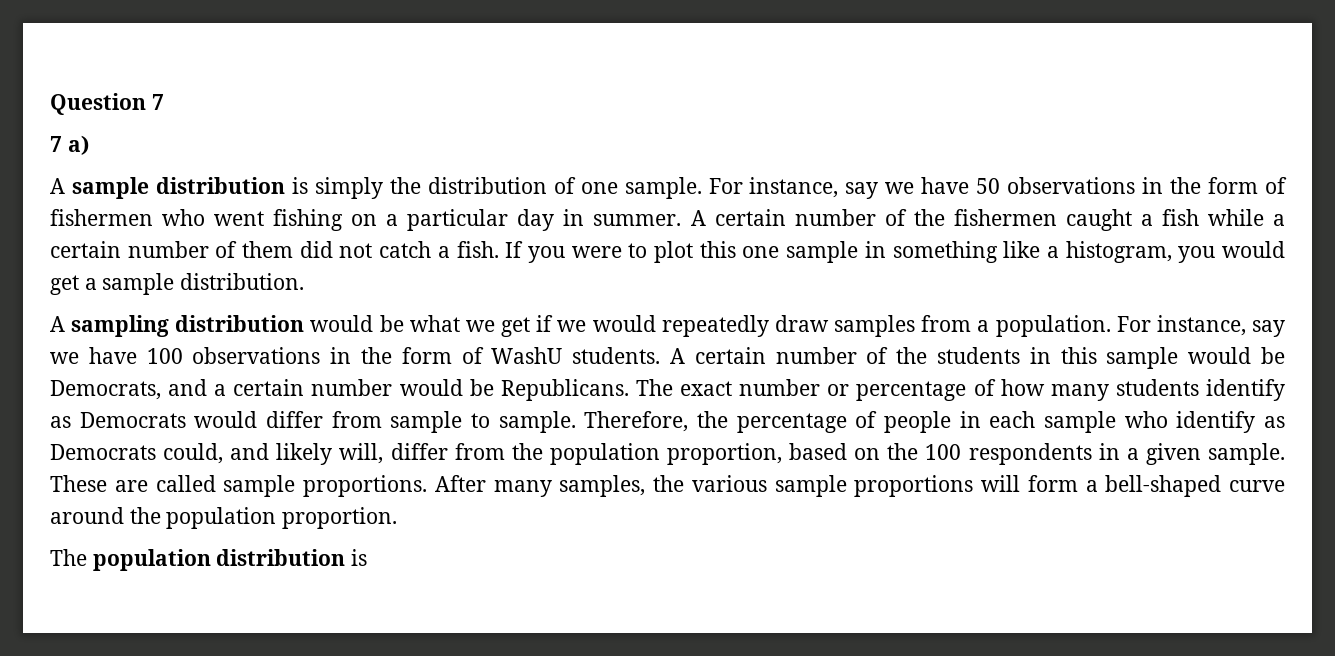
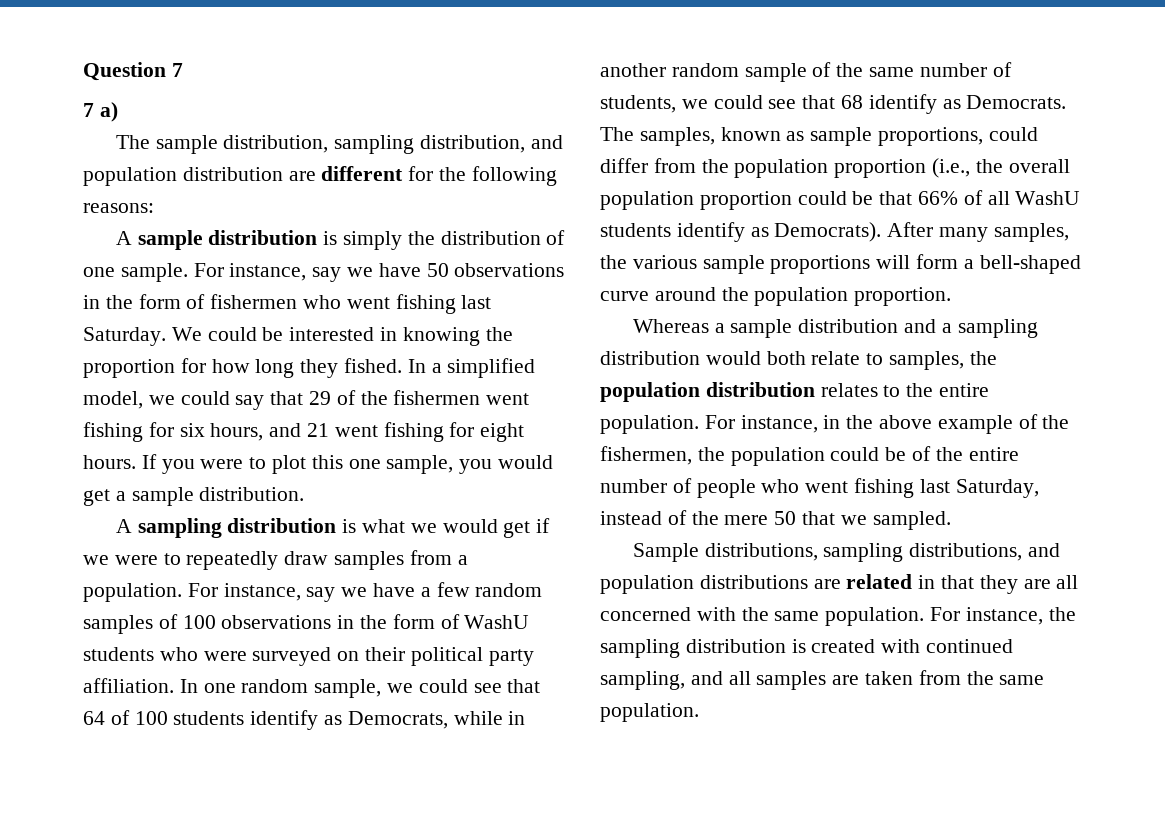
+ The sample distribution, sampling distribution, and population distribution are different for the following reasons:
- For instance, say we have 50 observations in the form of fishermen who went fishing on a particular day in summer. A certain number of the fishermen caught a fish while a certain number of them did not catch a fish.
+ For instance, say we have 50 observations in the form of fishermen who went fishing last Saturday. We could be interested in knowing the proportion for how long they fished. In a simplified model, we could say that 29 of the fishermen went fishing for six hours, and 21 went fishing for eight hours.
- If you were to plot this one sample in something like a histogram, you would get a sample distribution.
+ If you were to plot this one sample, you would get a sample distribution.
- A sampling distribution would be what we get if we would repeatedly draw samples from a population.
+ A sampling distribution is what we would get if we were to repeatedly draw samples from a population.
- For instance, say we have 100 observations in the form of WashU students. A certain number of the students in this sample would be Democrats, and a certain number would be Republicans. The exact number or percentage of how many students identify as Democrats would differ from sample to sample. Therefore, the percentage of people in each sample who identify as Democrats could, and likely will, differ from the population proportion, based on the 100 respondents in a given sample. These are called sample proportions.
+ For instance, say we have a few random samples of 100 observations in the form of WashU students who were surveyed on their political party affiliation. In one random sample, we could see that 64 of 100 students identify as Democrats, while in another random sample of the same number of students, we could see that 68 identify as Democrats. The samples, known as sample proportions, could differ from the population proportion (i.e., the overall population proportion could be that 66% of all WashU students identify as Democrats).
- The population distribution is
+ Whereas a sample distribution and a sampling distribution would both relate to samples, the population distribution relates to the entire population. For instance, in the above example of the fishermen, the population could be of the entire number of people who went fishing last Saturday, instead of the mere 50 that we sampled.
+ Sample distributions, sampling distributions, and population distributions are related in that they are all concerned with the same population. For instance, the sampling distribution is created with continued sampling, and all samples are taken from the same population.

